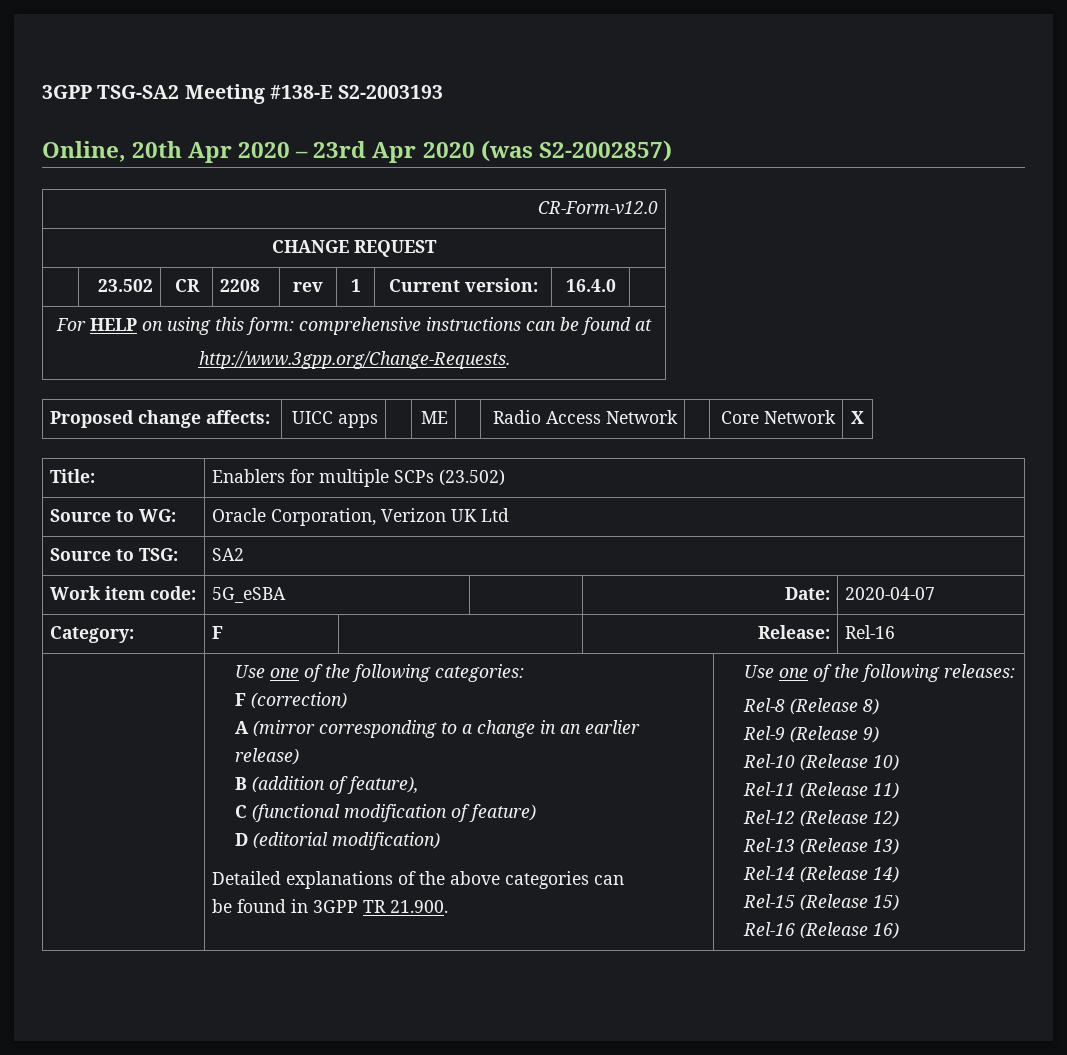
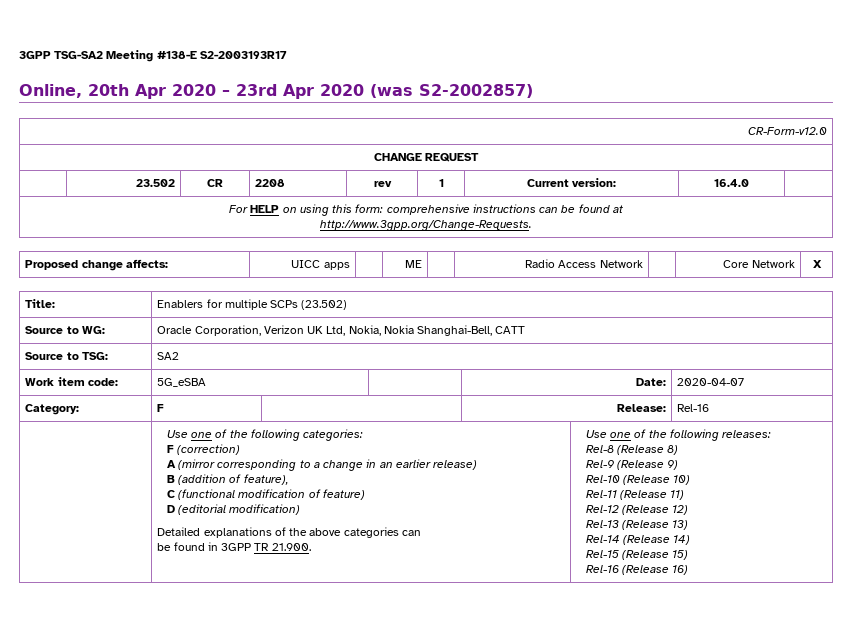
- 3GPP TSG-SA2 Meeting #138-E S2-2003193
+ 3GPP TSG-SA2 Meeting #138-E S2-2003193R17
- Source to WG: | Oracle Corporation, Verizon UK Ltd
+ Source to WG: | Oracle Corporation, Verizon UK Ltd, Nokia, Nokia Shanghai-Bell, CATT

